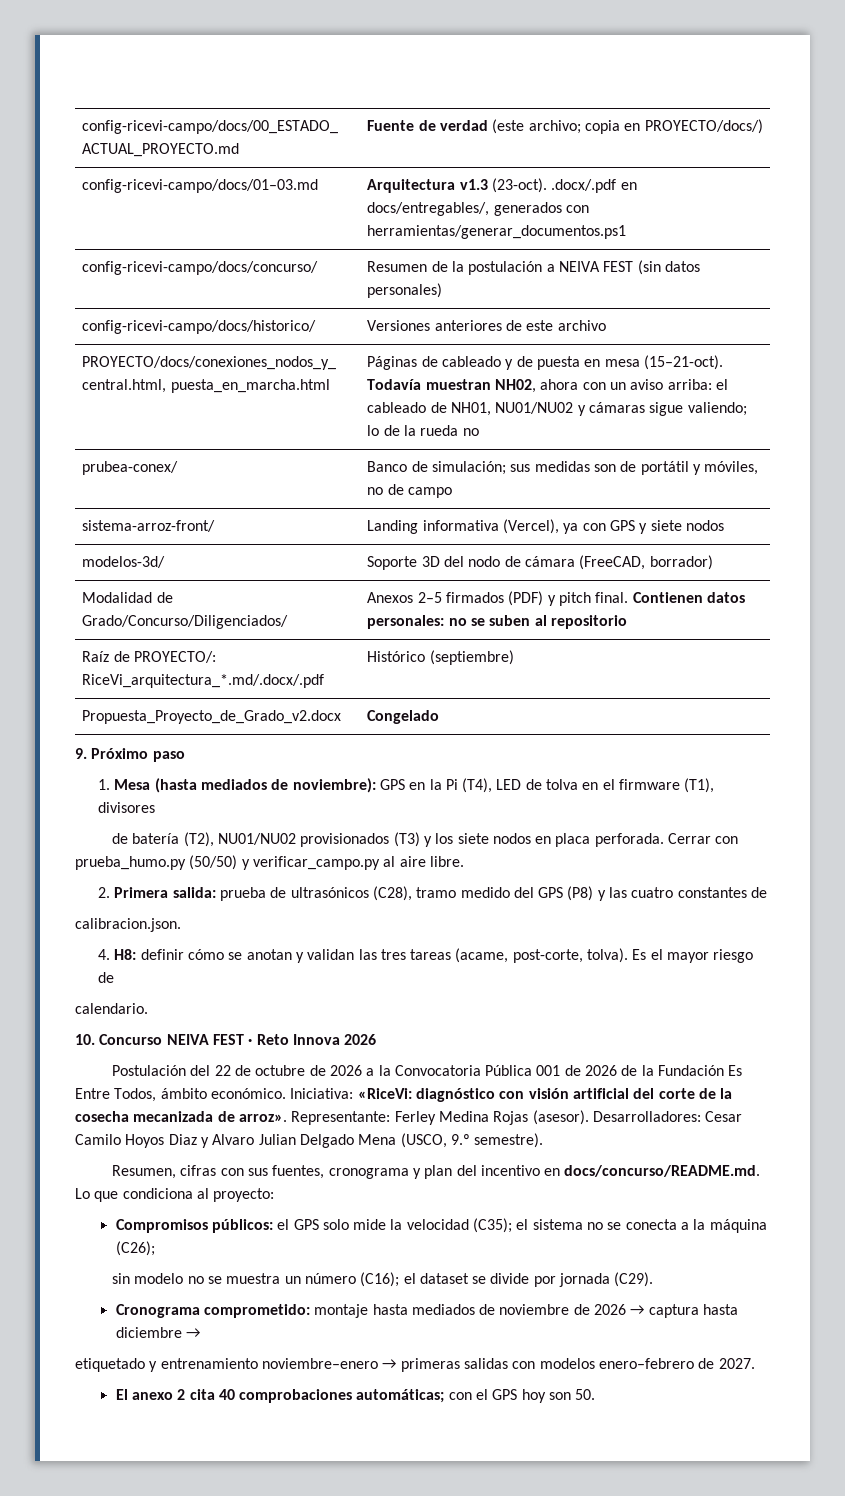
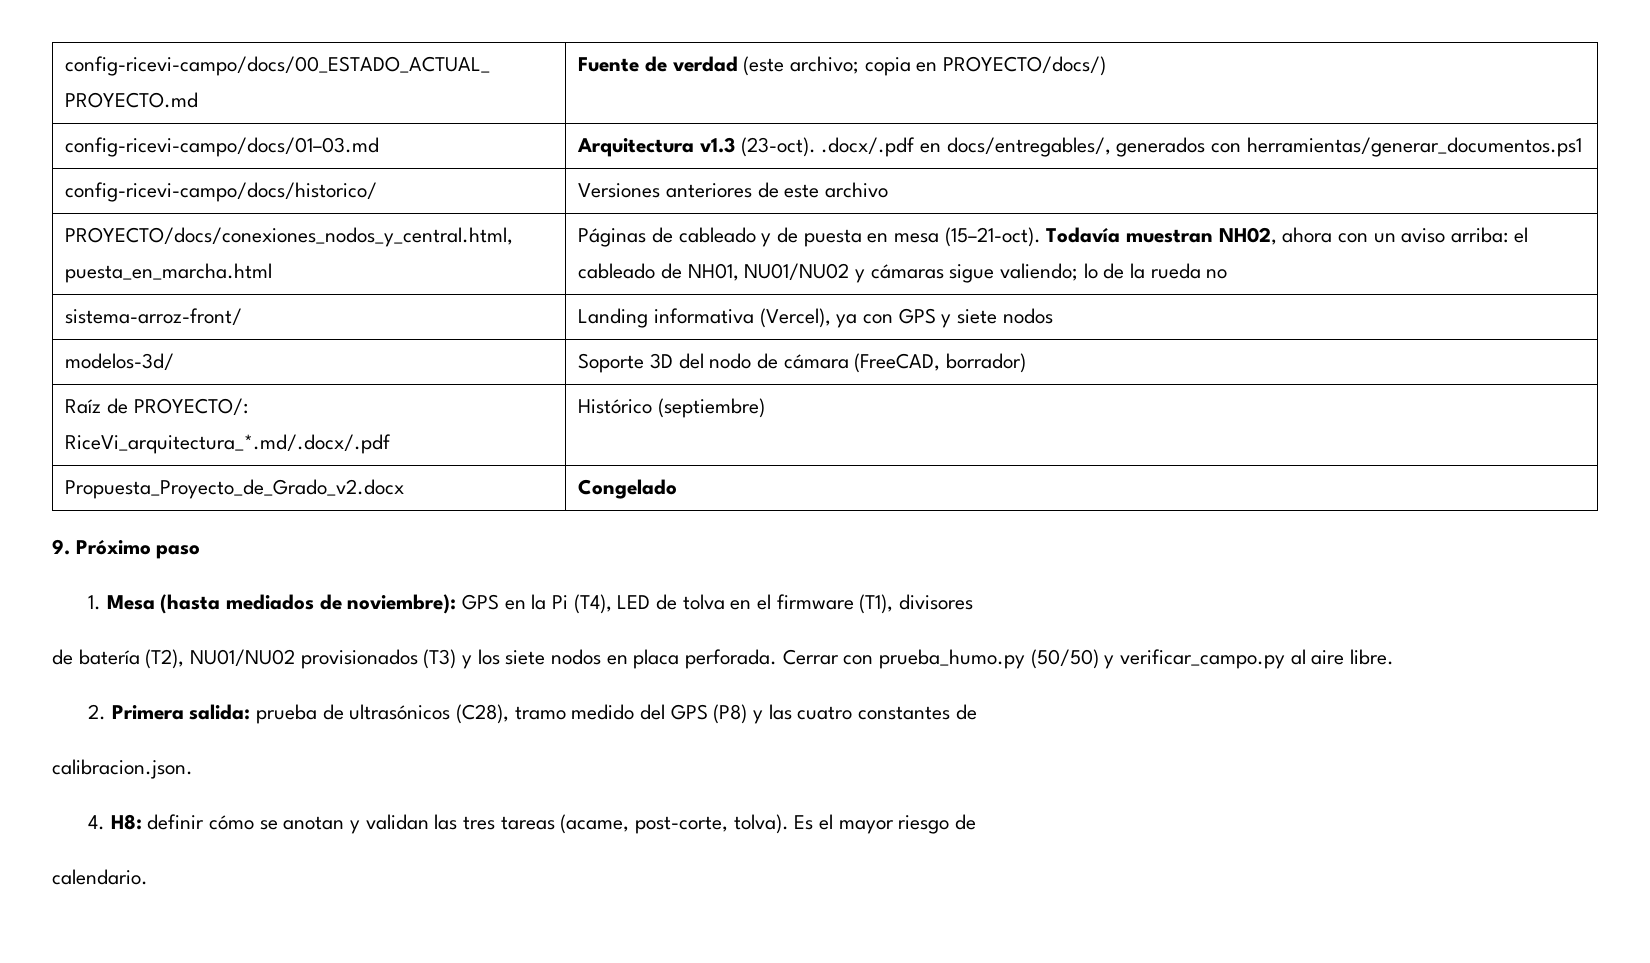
- config-ricevi-campo/docs/concurso/ | Resumen de la postulación a NEIVA FEST (sin datos personales)
- prubea-conex/ | Banco de simulación; sus medidas son de portátil y móviles, no de campo
- Modalidad de Grado/Concurso/Diligenciados/ | Anexos 2–5 firmados (PDF) y pitch final. Contienen datos personales: no se suben al repositorio
- 10. Concurso NEIVA FEST · Reto Innova 2026
- Postulación del 22 de octubre de 2026 a la Convocatoria Pública 001 de 2026 de la Fundación Es Entre Todos, ámbito económico. Iniciativa: «RiceVi: diagnóstico con visión artificial del corte de la cosecha mecanizada de arroz». Representante: Ferley Medina Rojas (asesor). Desarrolladores: Cesar Camilo Hoyos Diaz y Alvaro Julian Delgado Mena (USCO, 9.º semestre).
- Resumen, cifras con sus fuentes, cronograma y plan del incentivo en docs/concurso/README.md. Lo que condiciona al proyecto:
- Compromisos públicos: el GPS solo mide la velocidad (C35); el sistema no se conecta a la máquina (C26);
- sin modelo no se muestra un número (C16); el dataset se divide por jornada (C29).
- Cronograma comprometido: montaje hasta mediados de noviembre de 2026 → captura hasta diciembre →
- etiquetado y entrenamiento noviembre–enero → primeras salidas con modelos enero–febrero de 2027.
- El anexo 2 cita 40 comprobaciones automáticas; con el GPS hoy son 50.

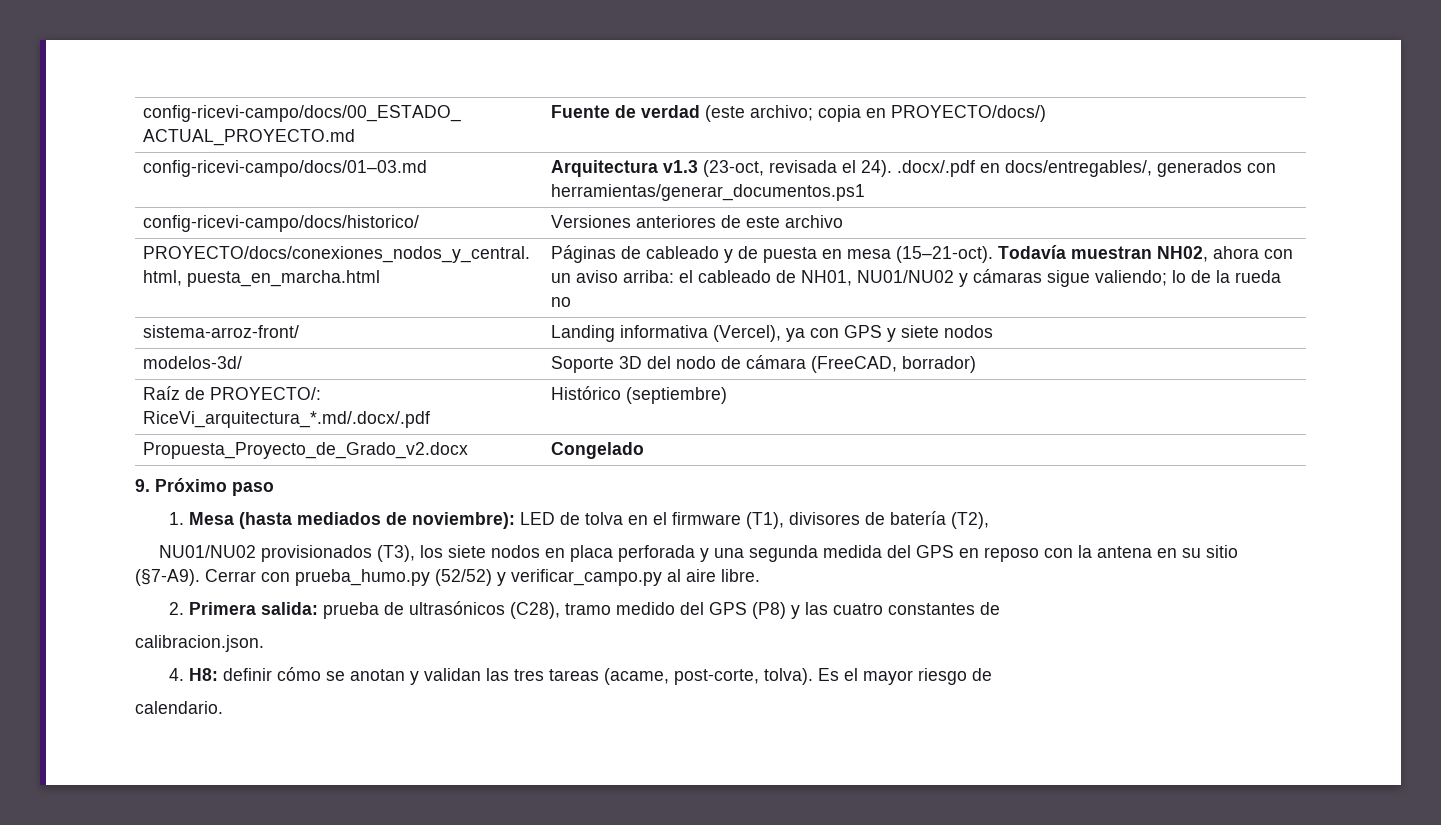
- config-ricevi-campo/docs/01–03.md | Arquitectura v1.3 (23-oct). .docx/.pdf en docs/entregables/, generados con herramientas/generar_documentos.ps1
+ config-ricevi-campo/docs/01–03.md | Arquitectura v1.3 (23-oct, revisada el 24). .docx/.pdf en docs/entregables/, generados con herramientas/generar_documentos.ps1
- 1. Mesa (hasta mediados de noviembre): GPS en la Pi (T4), LED de tolva en el firmware (T1), divisores
- de batería (T2), NU01/NU02 provisionados (T3) y los siete nodos en placa perforada.
+ 1. Mesa (hasta mediados de noviembre): LED de tolva en el firmware (T1), divisores de batería (T2),
+ NU01/NU02 provisionados (T3), los siete nodos en placa perforada y una segunda medida del GPS en reposo con la antena en su sitio (§7-A9).
- Cerrar con prueba_humo.py (50/50) y verificar_campo.py al aire libre.
+ Cerrar con prueba_humo.py (52/52) y verificar_campo.py al aire libre.

